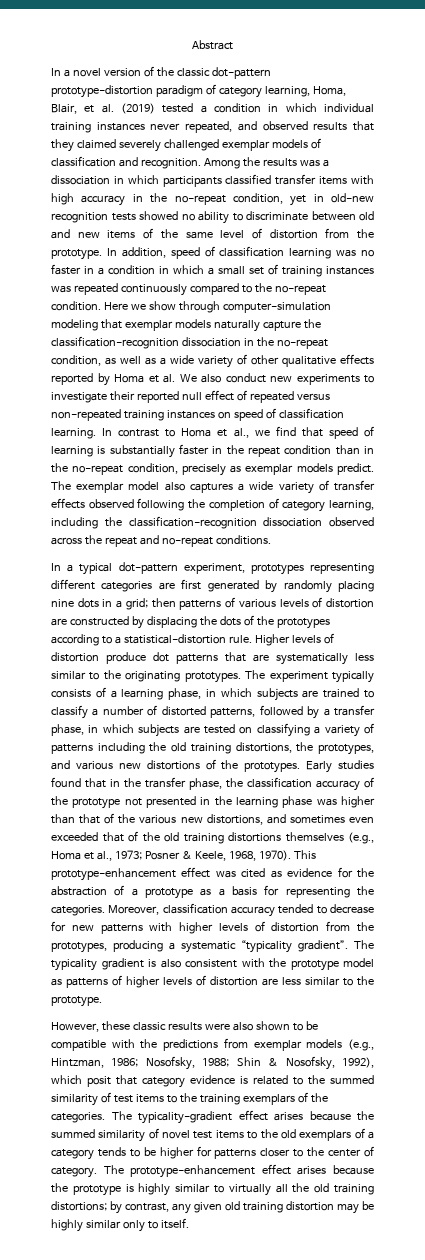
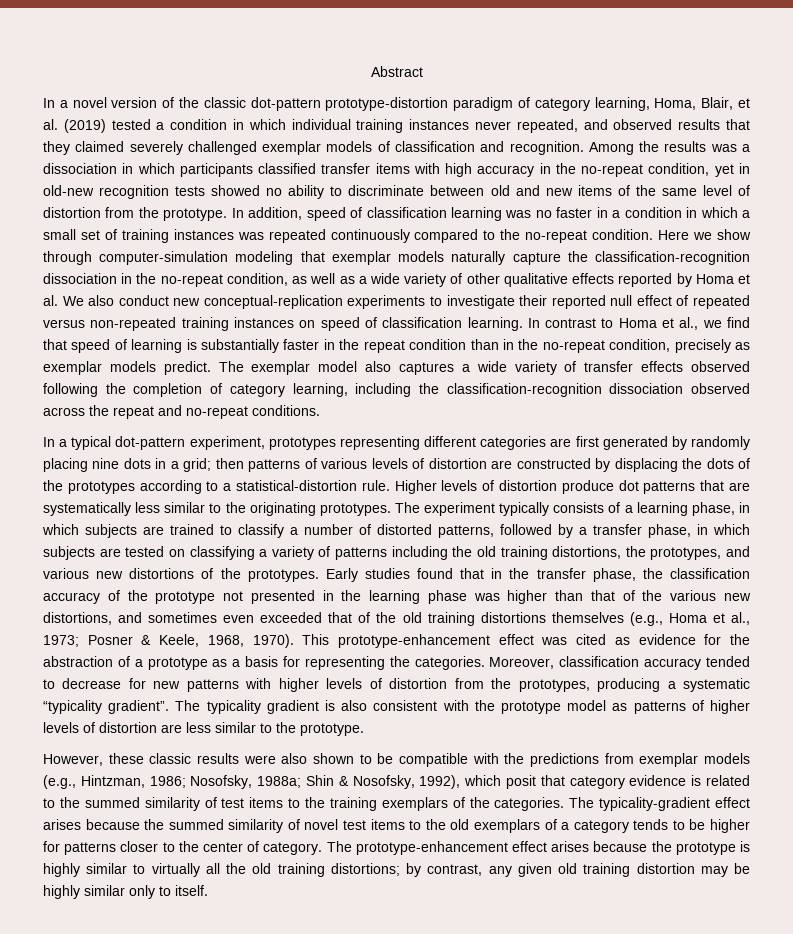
- Here we show through computer-simulation modeling that exemplar models naturally capture the classification-recognition dissociation in the no-repeat condition, as well as a wide variety of other qualitative effects reported by Homa et al. We also conduct new experiments to investigate their reported null effect of repeated versus non-repeated training instances on speed of classification learning.
+ Here we show through computer-simulation modeling that exemplar models naturally capture the classification-recognition dissociation in the no-repeat condition, as well as a wide variety of other qualitative effects reported by Homa et al. We also conduct new conceptual-replication experiments to investigate their reported null effect of repeated versus non-repeated training instances on speed of classification learning.
- However, these classic results were also shown to be compatible with the predictions from exemplar models (e.g., Hintzman, 1986; Nosofsky, 1988; Shin & Nosofsky, 1992), which posit that category evidence is related to the summed similarity of test items to the training exemplars of the categories.
+ However, these classic results were also shown to be compatible with the predictions from exemplar models (e.g., Hintzman, 1986; Nosofsky, 1988a; Shin & Nosofsky, 1992), which posit that category evidence is related to the summed similarity of test items to the training exemplars of the categories.

